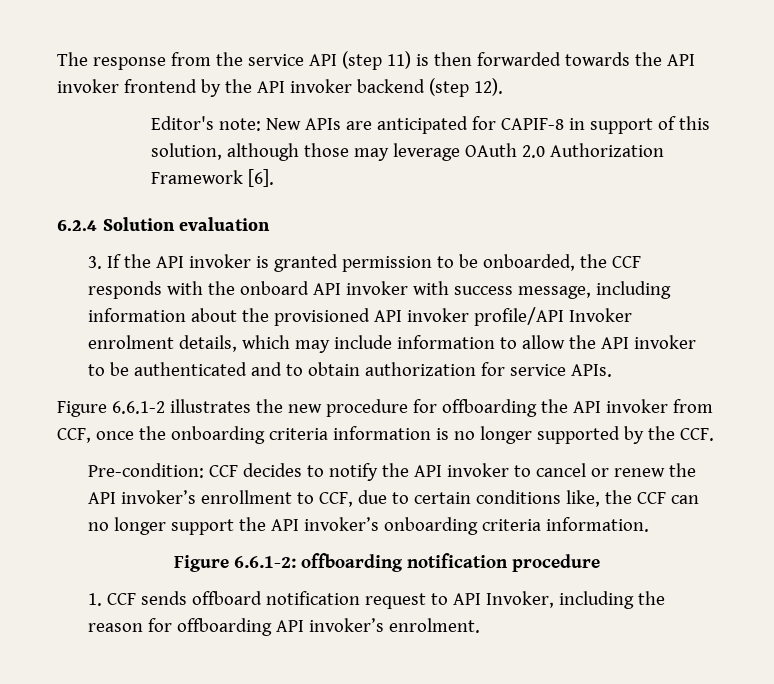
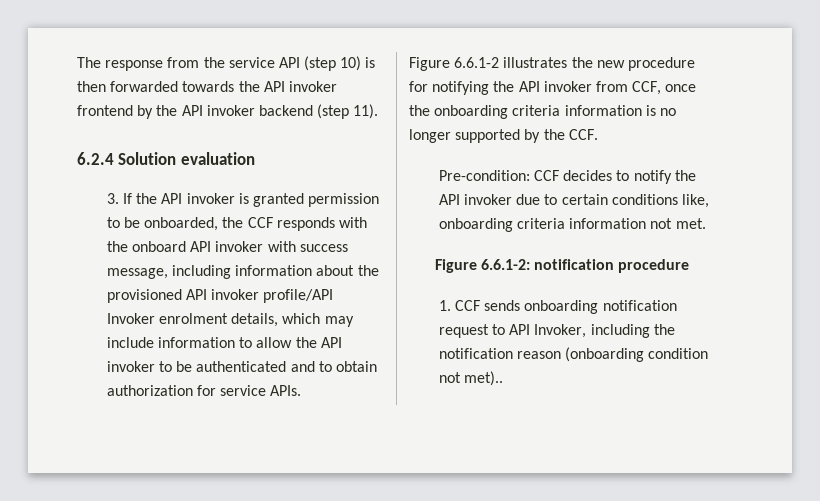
- The response from the service API (step 11) is then forwarded towards the API invoker frontend by the API invoker backend (step 12).
- Editor's note: New APIs are anticipated for CAPIF-8 in support of this solution, although those may leverage OAuth 2.0 Authorization Framework [6].
+ The response from the service API (step 10) is then forwarded towards the API invoker frontend by the API invoker backend (step 11).
- Figure 6.6.1-2 illustrates the new procedure for offboarding the API invoker from CCF, once the onboarding criteria information is no longer supported by the CCF.
+ Figure 6.6.1-2 illustrates the new procedure for notifying the API invoker from CCF, once the onboarding criteria information is no longer supported by the CCF.
- Pre-condition: CCF decides to notify the API invoker to cancel or renew the API invoker’s enrollment to CCF, due to certain conditions like, the CCF can no longer support the API invoker’s onboarding criteria information.
+ Pre-condition: CCF decides to notify the API invoker due to certain conditions like, onboarding criteria information not met.
- Figure 6.6.1-2: offboarding notification procedure
+ Figure 6.6.1-2: notification procedure
- 1. CCF sends offboard notification request to API Invoker, including the reason for offboarding API invoker’s enrolment.
+ 1. CCF sends onboarding notification request to API Invoker, including the notification reason (onboarding condition not met)..

